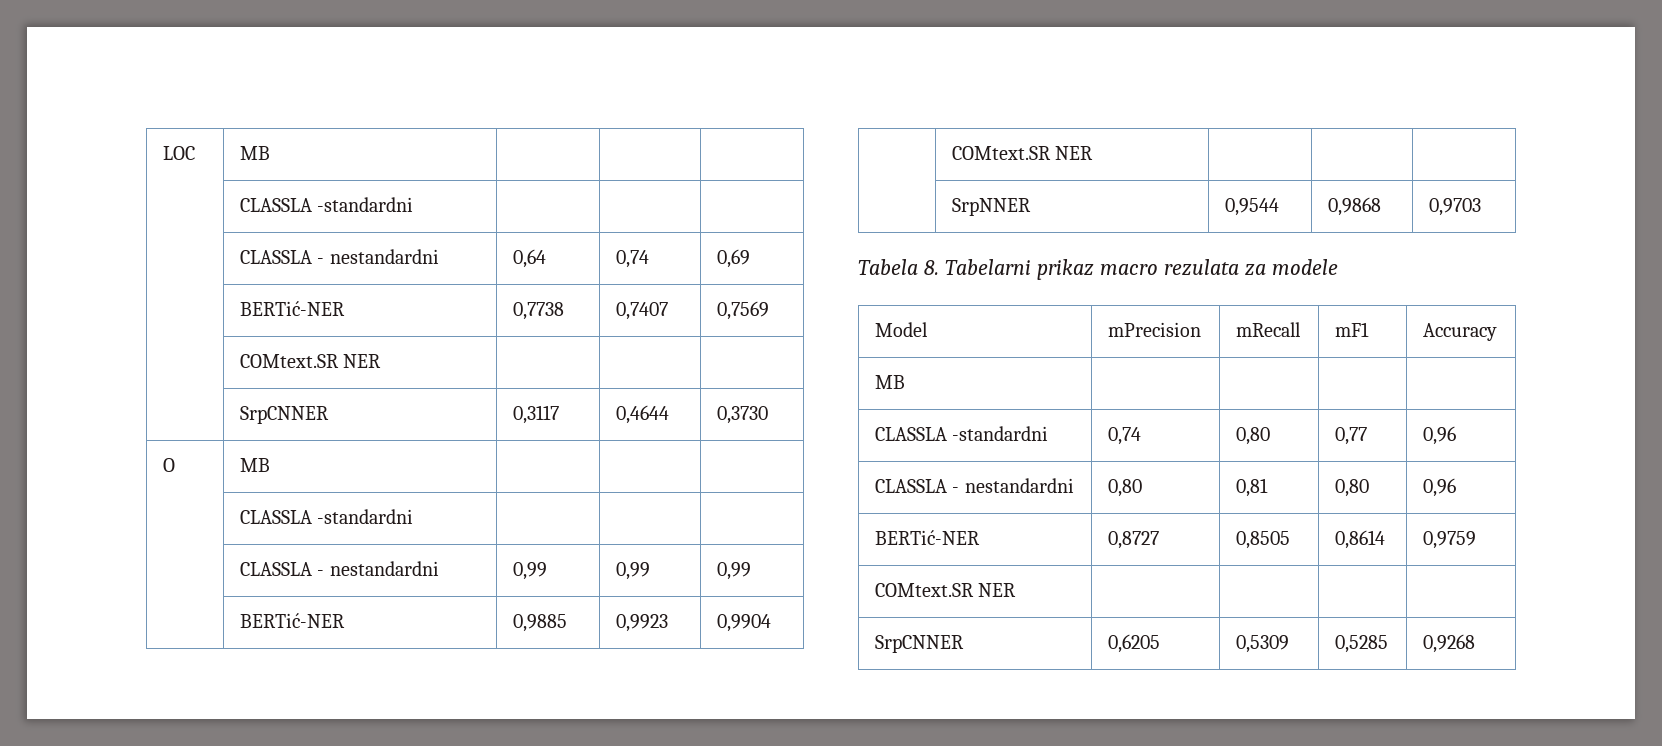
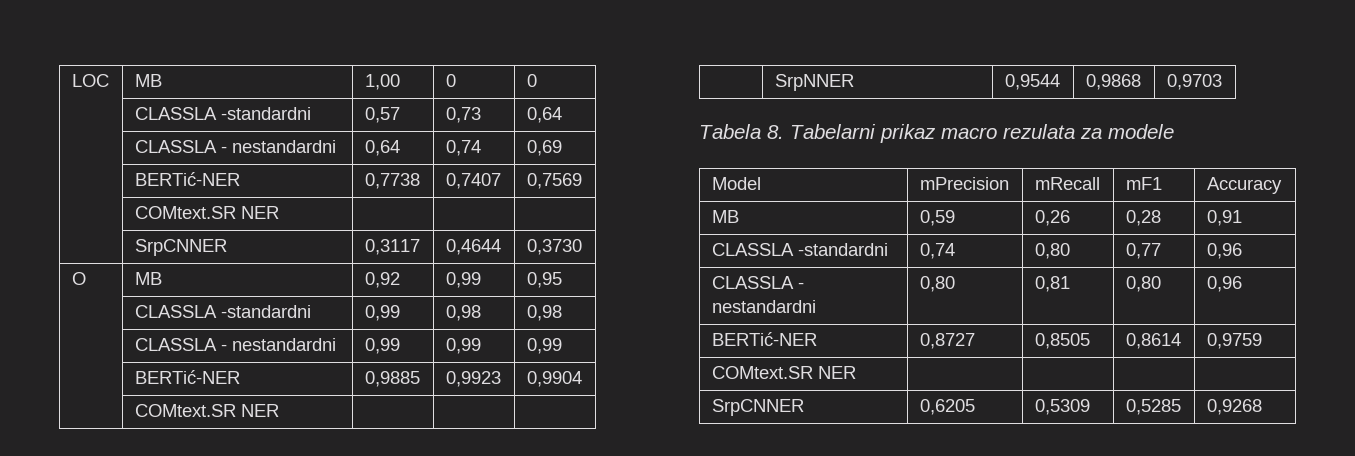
- LOC | MB | | |
- | CLASSLA -standardni | | |
+ LOC | MB | 1,00 | 0 | 0
+ | CLASSLA -standardni | 0,57 | 0,73 | 0,64
- O | MB | | |
- | CLASSLA -standardni | | |
+ O | MB | 0,92 | 0,99 | 0,95
+ | CLASSLA -standardni | 0,99 | 0,98 | 0,98
- MB | | | |
+ MB | 0,59 | 0,26 | 0,28 | 0,91

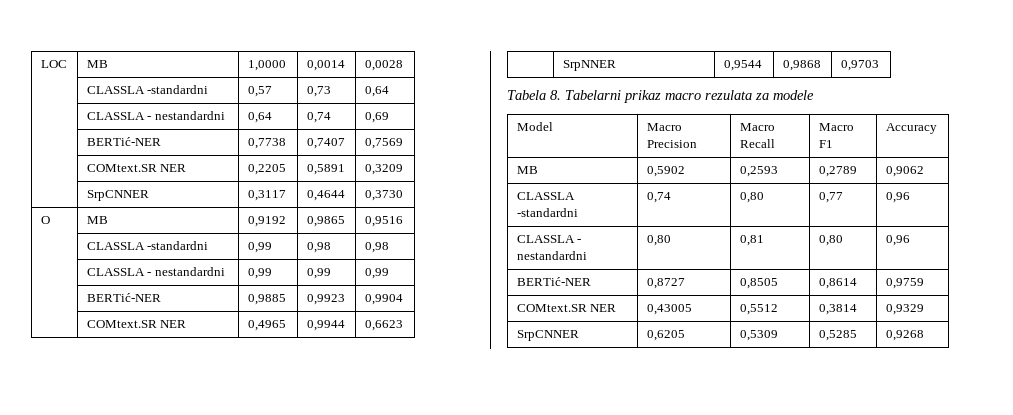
- LOC | MB | 1,00 | 0 | 0
+ LOC | MB | 1,0000 | 0,0014 | 0,0028
  | BERTić-NER | 0,7738 | 0,7407 | 0,7569
- | COMtext.SR NER | | |
+ | COMtext.SR NER | 0,2205 | 0,5891 | 0,3209
- O | MB | 0,92 | 0,99 | 0,95
+ O | MB | 0,9192 | 0,9865 | 0,9516
  | BERTić-NER | 0,9885 | 0,9923 | 0,9904
- | COMtext.SR NER | | |
+ | COMtext.SR NER | 0,4965 | 0,9944 | 0,6623
- Model | mPrecision | mRecall | mF1 | Accuracy
- MB | 0,59 | 0,26 | 0,28 | 0,91
+ Model | Macro Precision | Macro Recall | Macro F1 | Accuracy
+ MB | 0,5902 | 0,2593 | 0,2789 | 0,9062
- COMtext.SR NER | | | |
+ COMtext.SR NER | 0,43005 | 0,5512 | 0,3814 | 0,9329

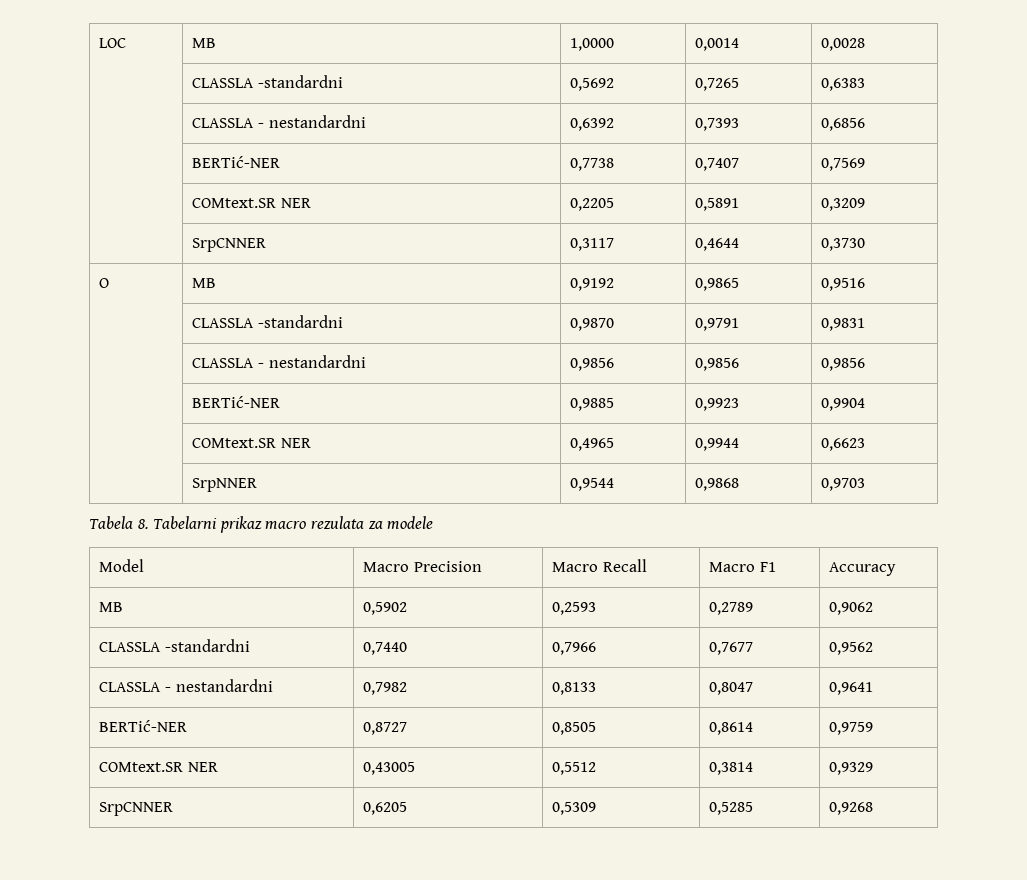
- | CLASSLA -standardni | 0,57 | 0,73 | 0,64
- | CLASSLA - nestandardni | 0,64 | 0,74 | 0,69
+ | CLASSLA -standardni | 0,5692 | 0,7265 | 0,6383
+ | CLASSLA - nestandardni | 0,6392 | 0,7393 | 0,6856
- | CLASSLA -standardni | 0,99 | 0,98 | 0,98
- | CLASSLA - nestandardni | 0,99 | 0,99 | 0,99
+ | CLASSLA -standardni | 0,9870 | 0,9791 | 0,9831
+ | CLASSLA - nestandardni | 0,9856 | 0,9856 | 0,9856
- CLASSLA -standardni | 0,74 | 0,80 | 0,77 | 0,96
- CLASSLA - nestandardni | 0,80 | 0,81 | 0,80 | 0,96
+ CLASSLA -standardni | 0,7440 | 0,7966 | 0,7677 | 0,9562
+ CLASSLA - nestandardni | 0,7982 | 0,8133 | 0,8047 | 0,9641

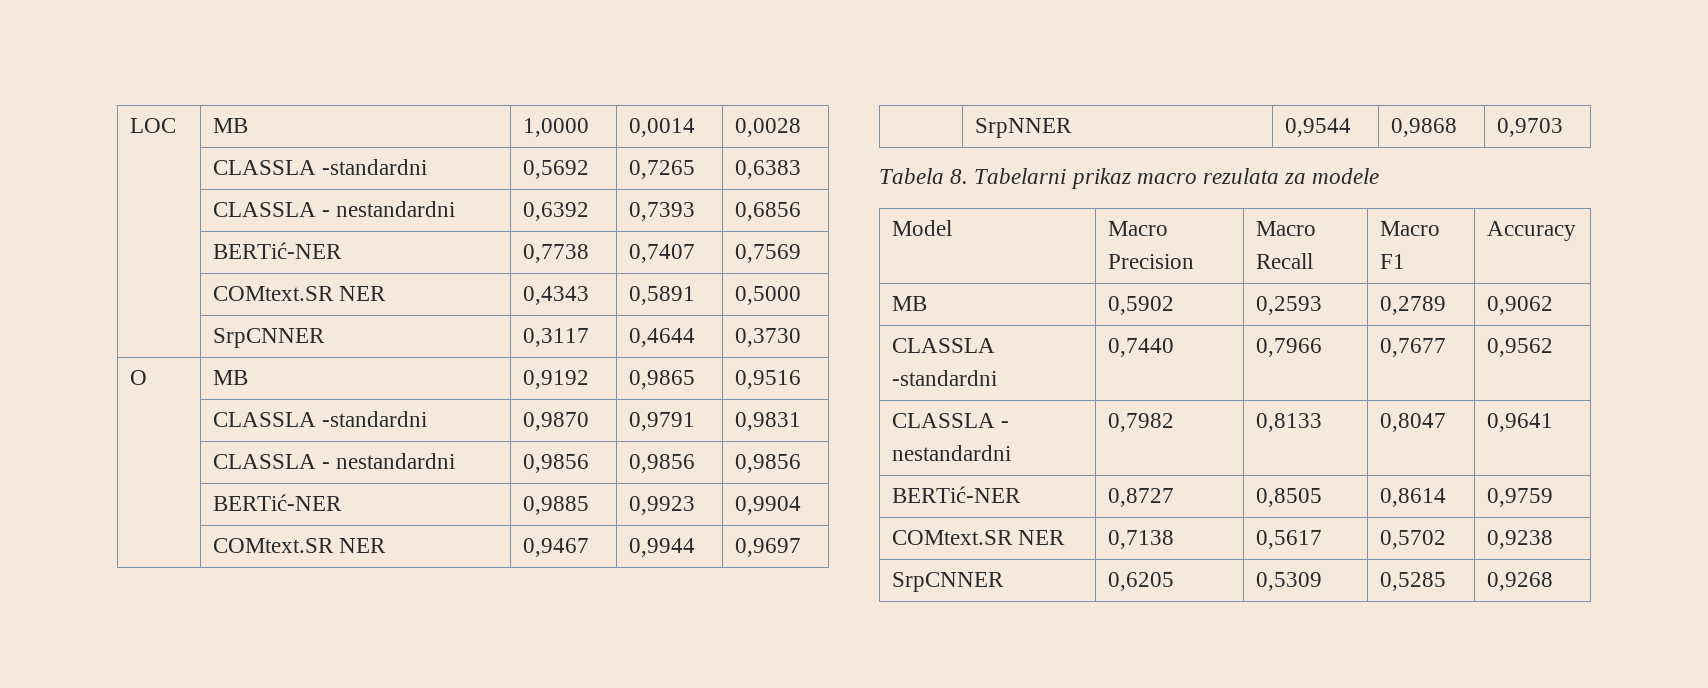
- | COMtext.SR NER | 0,2205 | 0,5891 | 0,3209
+ | COMtext.SR NER | 0,4343 | 0,5891 | 0,5000
- | COMtext.SR NER | 0,4965 | 0,9944 | 0,6623
+ | COMtext.SR NER | 0,9467 | 0,9944 | 0,9697
- COMtext.SR NER | 0,43005 | 0,5512 | 0,3814 | 0,9329
+ COMtext.SR NER | 0,7138 | 0,5617 | 0,5702 | 0,9238

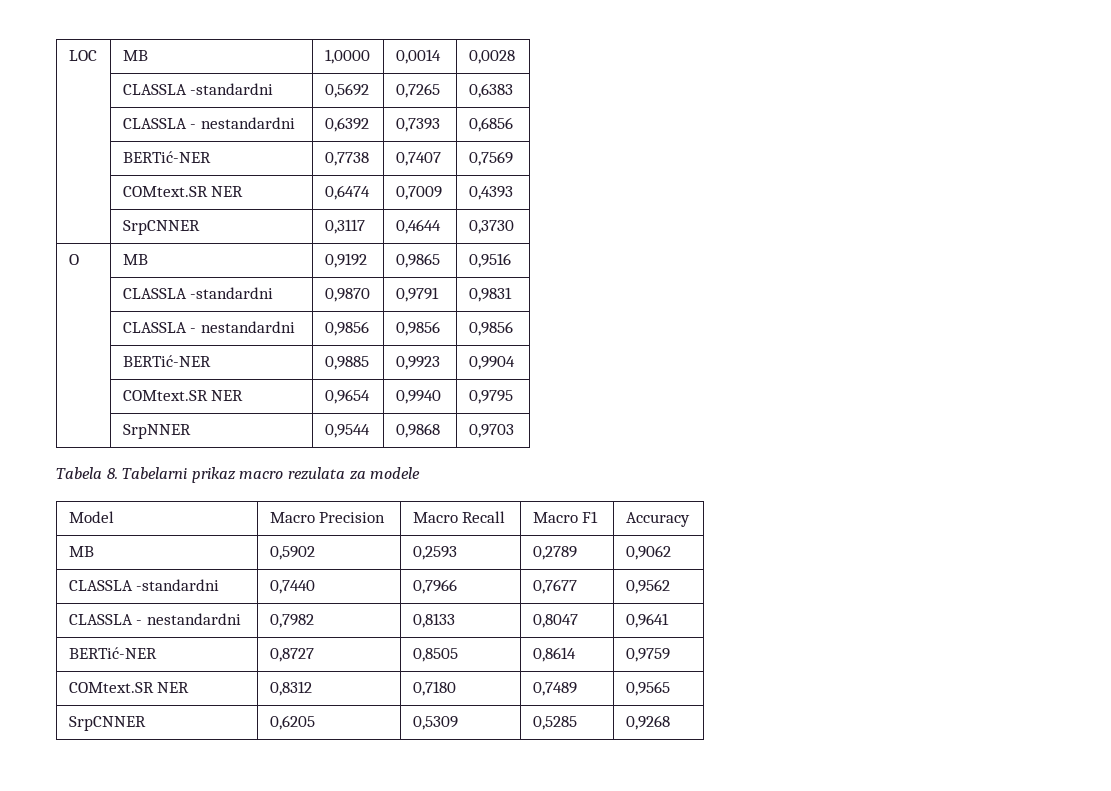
- | COMtext.SR NER | 0,4343 | 0,5891 | 0,5000
+ | COMtext.SR NER | 0,6474 | 0,7009 | 0,4393
- | COMtext.SR NER | 0,9467 | 0,9944 | 0,9697
+ | COMtext.SR NER | 0,9654 | 0,9940 | 0,9795
- COMtext.SR NER | 0,7138 | 0,5617 | 0,5702 | 0,9238
+ COMtext.SR NER | 0,8312 | 0,7180 | 0,7489 | 0,9565

